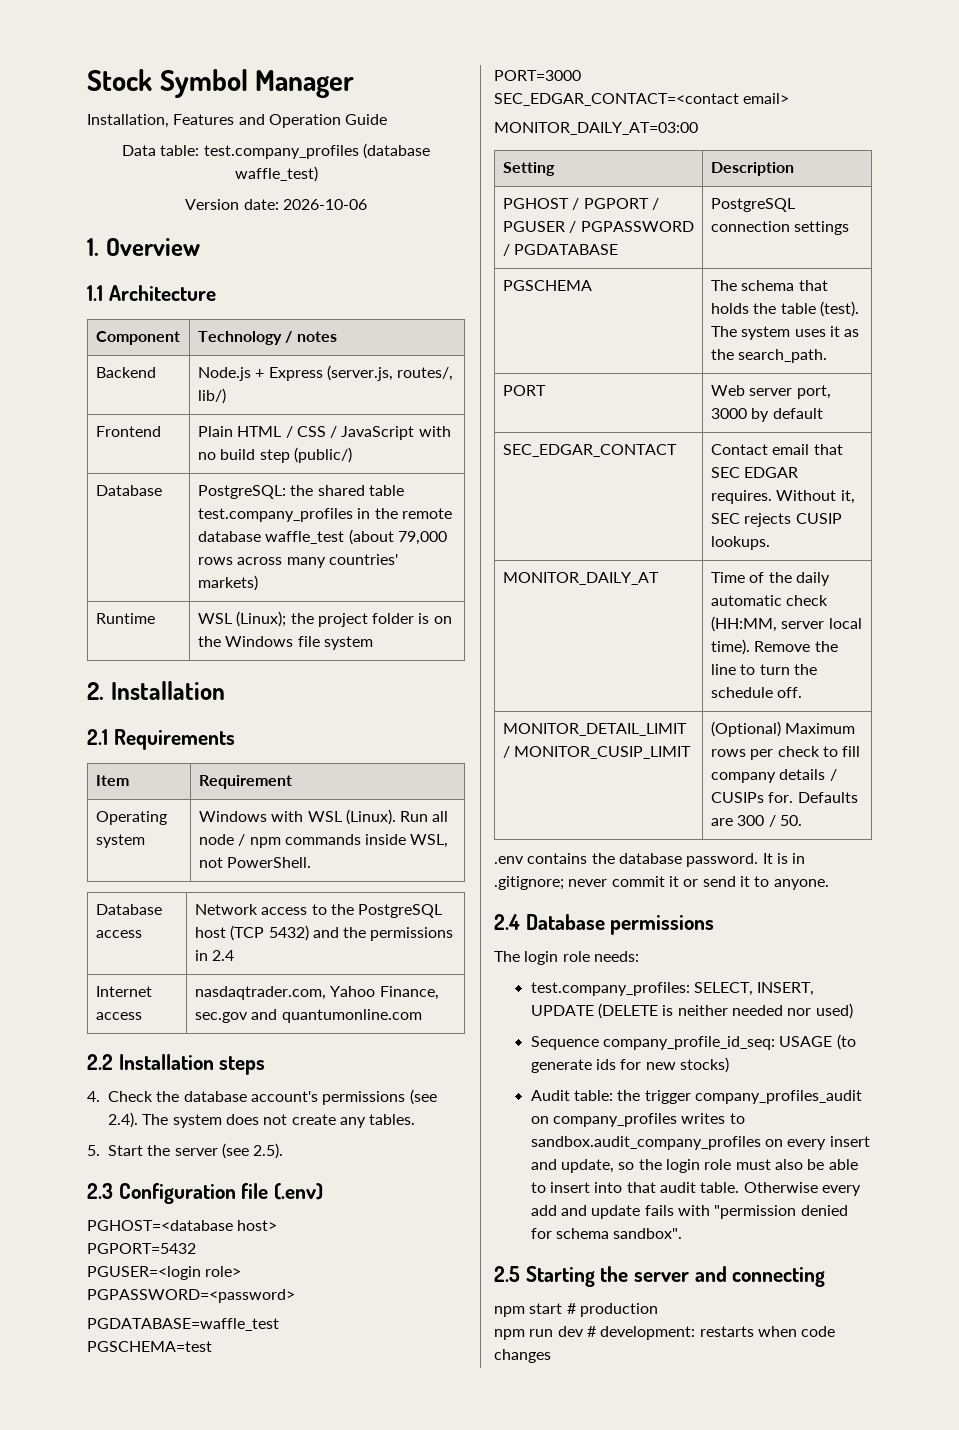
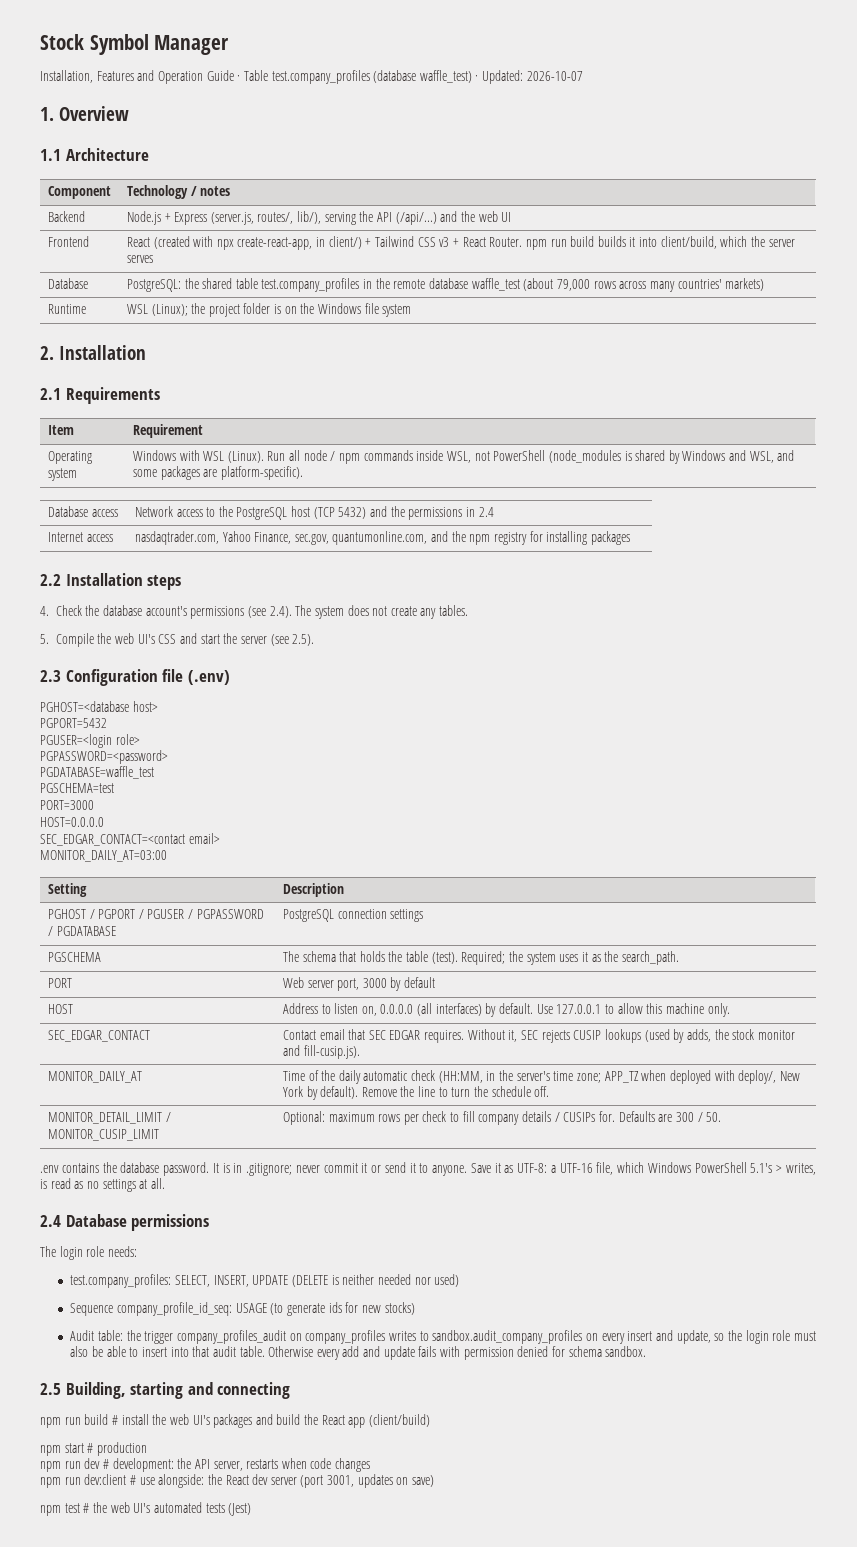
- Installation, Features and Operation Guide
- Data table: test.company_profiles (database waffle_test)
- Version date: 2026-10-06
+ Installation, Features and Operation Guide · Table test.company_profiles (database waffle_test) · Updated: 2026-10-07
- Backend | Node.js + Express (server.js, routes/, lib/)
- Frontend | Plain HTML / CSS / JavaScript with no build step (public/)
+ Backend | Node.js + Express (server.js, routes/, lib/), serving the API (/api/...) and the web UI
+ Frontend | React (created with npx create-react-app, in client/) + Tailwind CSS v3 + React Router. npm run build builds it into client/build, which the server serves
- Operating system | Windows with WSL (Linux). Run all node / npm commands inside WSL, not PowerShell.
+ Operating system | Windows with WSL (Linux). Run all node / npm commands inside WSL, not PowerShell (node_modules is shared by Windows and WSL, and some packages are platform-specific).
- Internet access | nasdaqtrader.com, Yahoo Finance, sec.gov and quantumonline.com
+ Internet access | nasdaqtrader.com, Yahoo Finance, sec.gov, quantumonline.com, and the npm registry for installing packages
- 5. Start the server (see 2.5).
+ 5. Compile the web UI's CSS and start the server (see 2.5).
+ HOST=0.0.0.0
- PGSCHEMA | The schema that holds the table (test). The system uses it as the search_path.
+ PGSCHEMA | The schema that holds the table (test). Required; the system uses it as the search_path.
+ HOST | Address to listen on, 0.0.0.0 (all interfaces) by default. Use 127.0.0.1 to allow this machine only.
- SEC_EDGAR_CONTACT | Contact email that SEC EDGAR requires. Without it, SEC rejects CUSIP lookups.
+ SEC_EDGAR_CONTACT | Contact email that SEC EDGAR requires. Without it, SEC rejects CUSIP lookups (used by adds, the stock monitor and fill-cusip.js).
- MONITOR_DAILY_AT | Time of the daily automatic check (HH:MM, server local time). Remove the line to turn the schedule off.
+ MONITOR_DAILY_AT | Time of the daily automatic check (HH:MM, in the server's time zone; APP_TZ when deployed with deploy/, New York by default). Remove the line to turn the schedule off.
- MONITOR_DETAIL_LIMIT / MONITOR_CUSIP_LIMIT | (Optional) Maximum rows per check to fill company details / CUSIPs for. Defaults are 300 / 50.
+ MONITOR_DETAIL_LIMIT / MONITOR_CUSIP_LIMIT | Optional: maximum rows per check to fill company details / CUSIPs for. Defaults are 300 / 50.
+ Save it as UTF-8: a UTF-16 file, which Windows PowerShell 5.1's > writes, is read as no settings at all.
- Otherwise every add and update fails with "permission denied for schema sandbox".
+ Otherwise every add and update fails with permission denied for schema sandbox.
- 2.5 Starting the server and connecting
+ 2.5 Building, starting and connecting
+ npm run build # install the web UI's packages and build the React app (client/build)
- npm run dev # development: restarts when code changes
+ npm run dev # development: the API server, restarts when code changes
+ npm run dev:client # use alongside: the React dev server (port 3001, updates on save)
+ npm test # the web UI's automated tests (Jest)

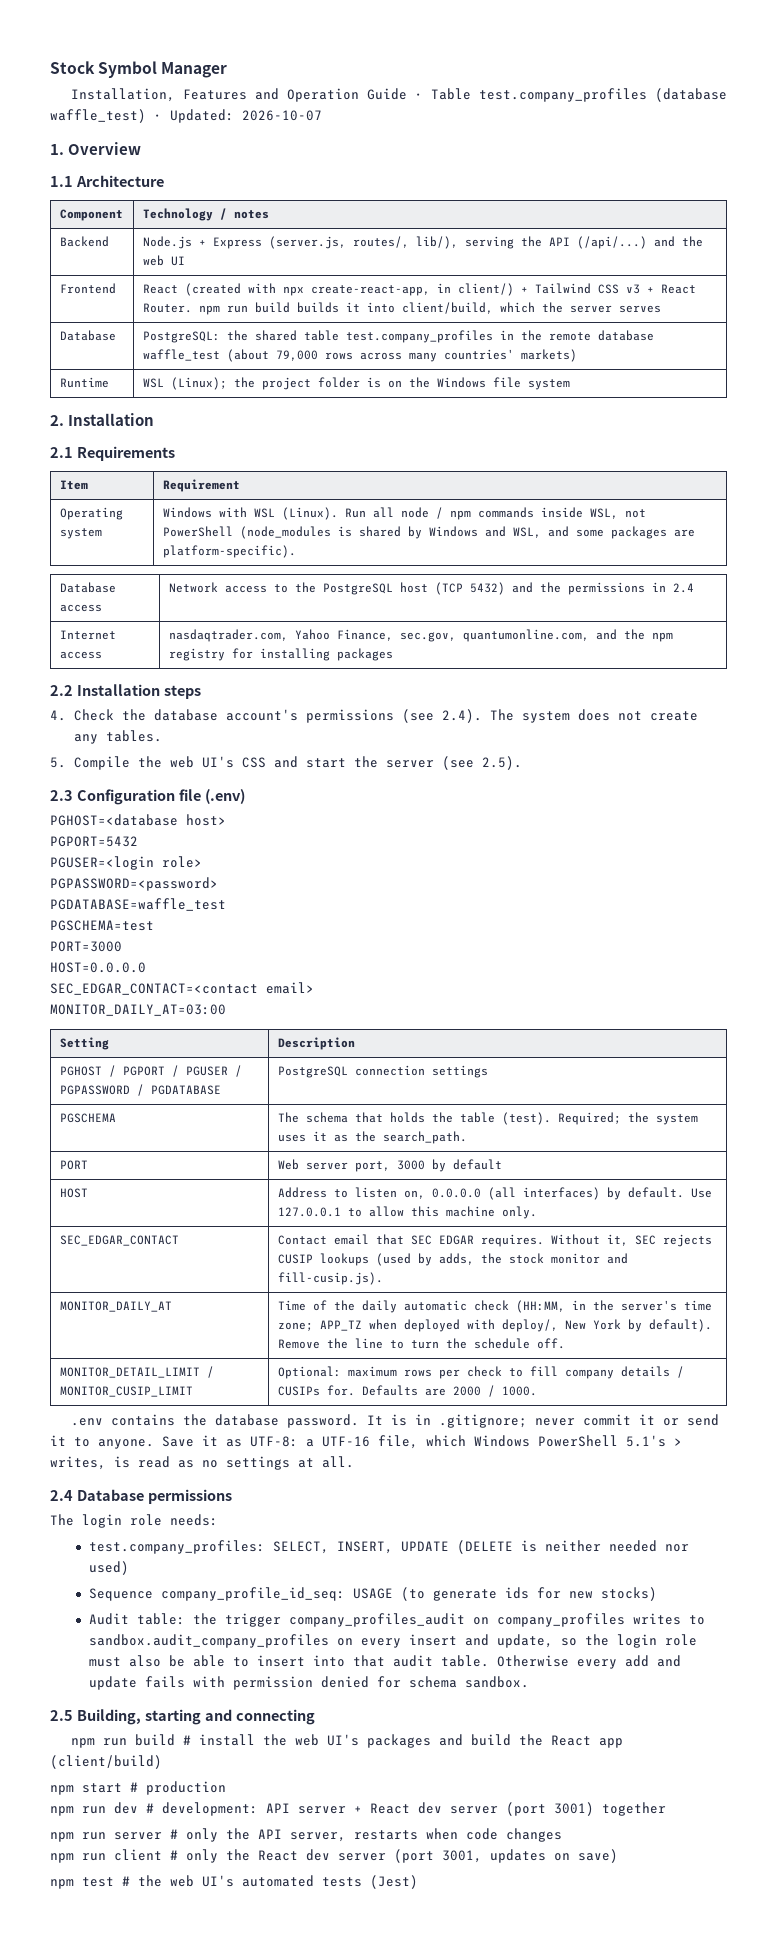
- MONITOR_DETAIL_LIMIT / MONITOR_CUSIP_LIMIT | Optional: maximum rows per check to fill company details / CUSIPs for. Defaults are 300 / 50.
+ MONITOR_DETAIL_LIMIT / MONITOR_CUSIP_LIMIT | Optional: maximum rows per check to fill company details / CUSIPs for. Defaults are 2000 / 1000.
- npm run dev # development: the API server, restarts when code changes
+ npm run dev # development: API server + React dev server (port 3001) together
+ npm run server # only the API server, restarts when code changes
- npm run dev:client # use alongside: the React dev server (port 3001, updates on save)
+ npm run client # only the React dev server (port 3001, updates on save)

